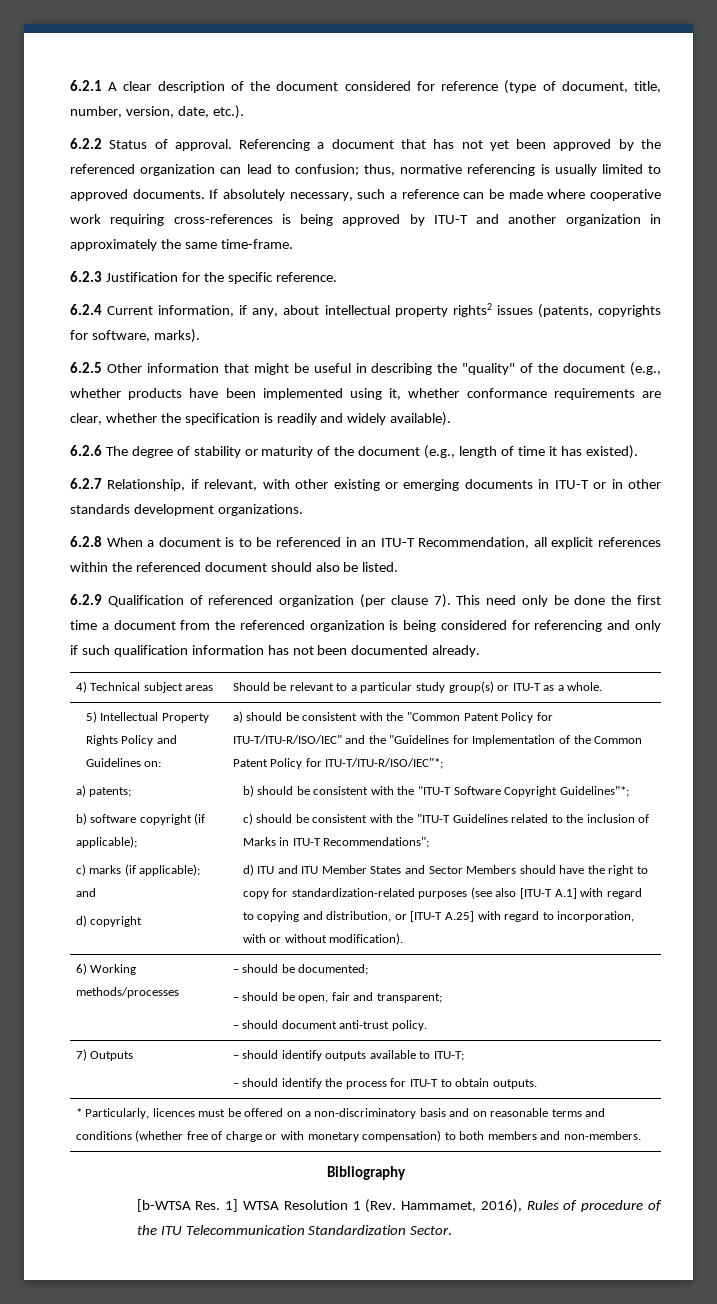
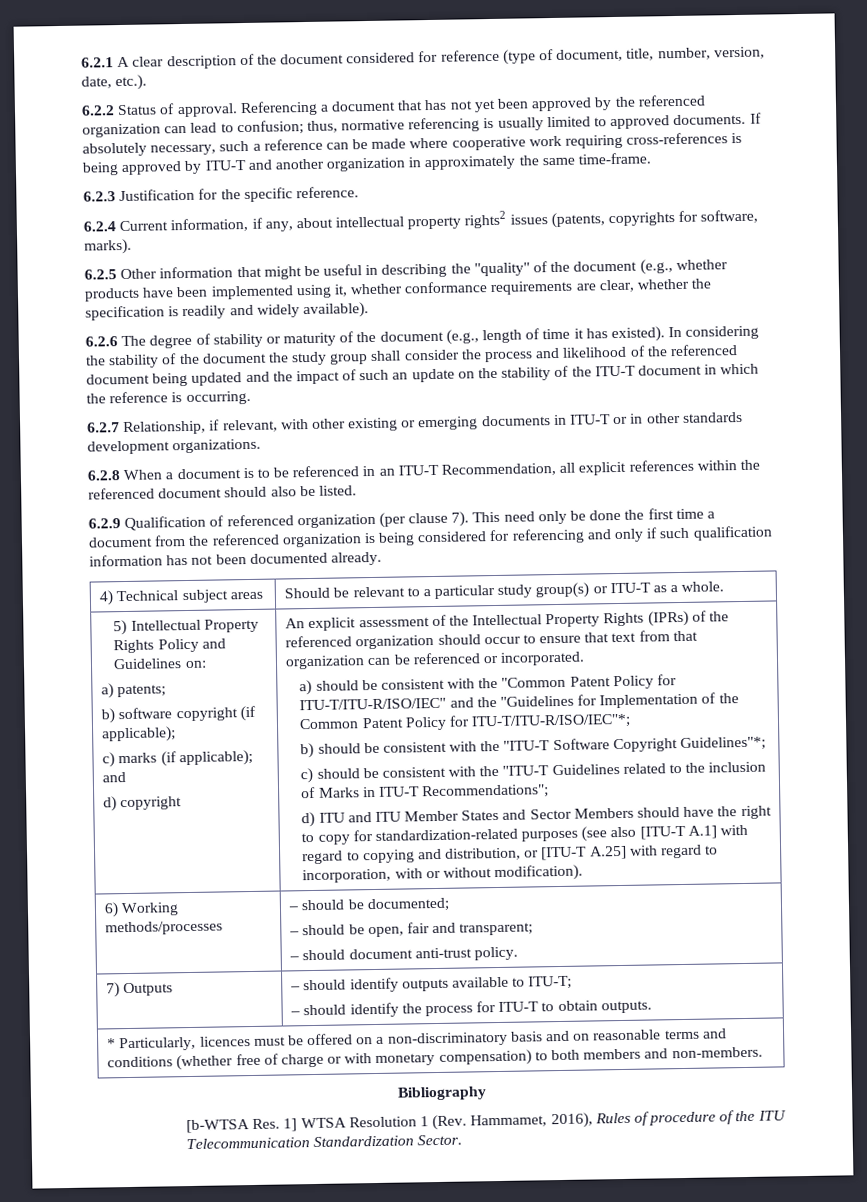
+ In considering the stability of the document the study group shall consider the process and likelihood of the referenced document being updated and the impact of such an update on the stability of the ITU-T document in which the reference is occurring.
+ An explicit assessment of the Intellectual Property Rights (IPRs) of the referenced organization should occur to ensure that text from that organization can be referenced or incorporated.

